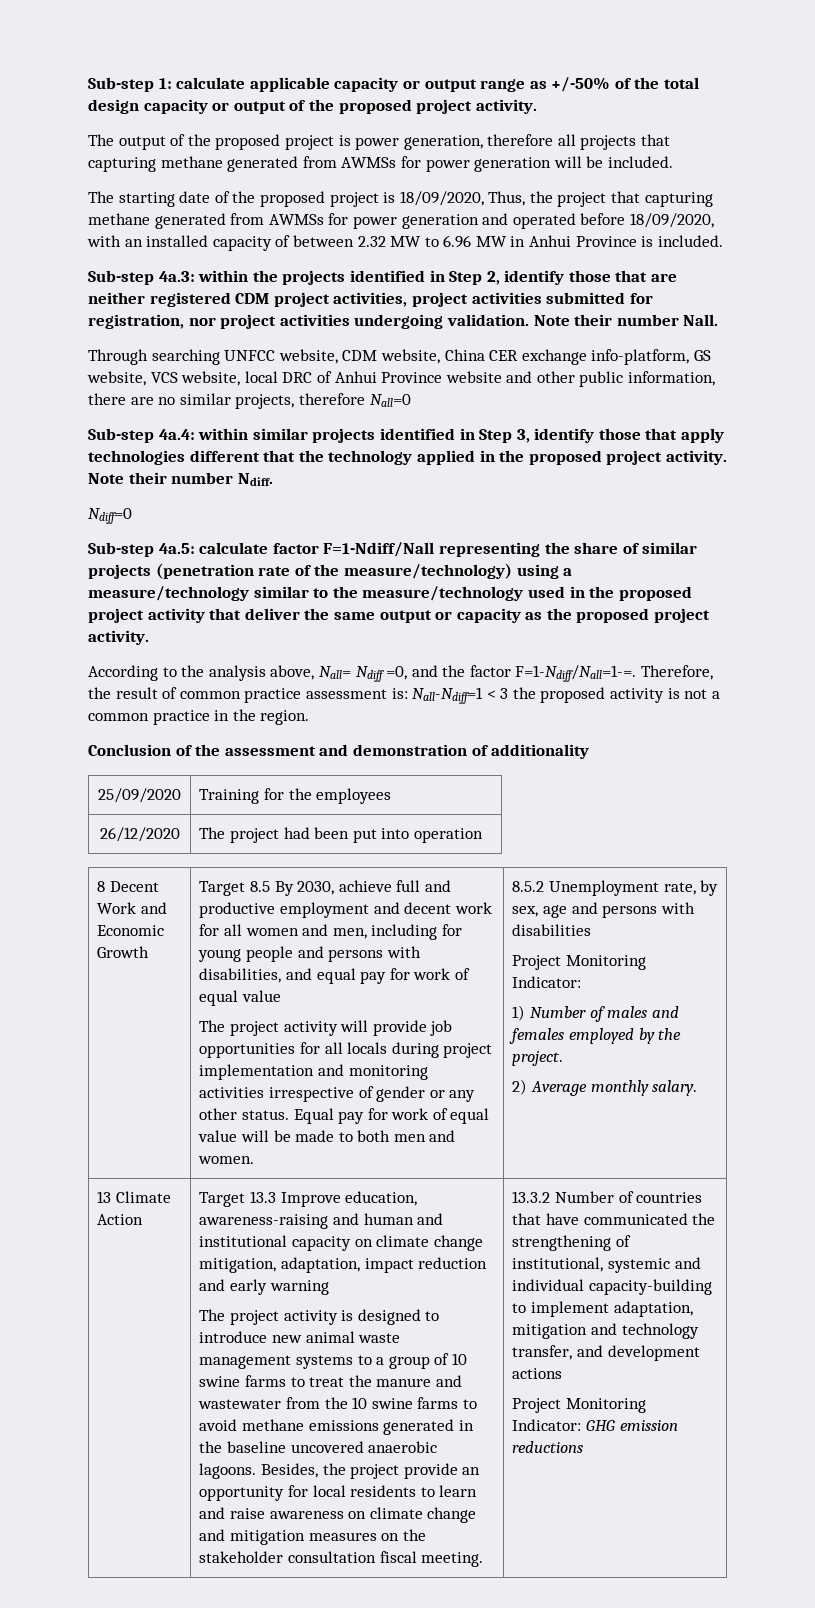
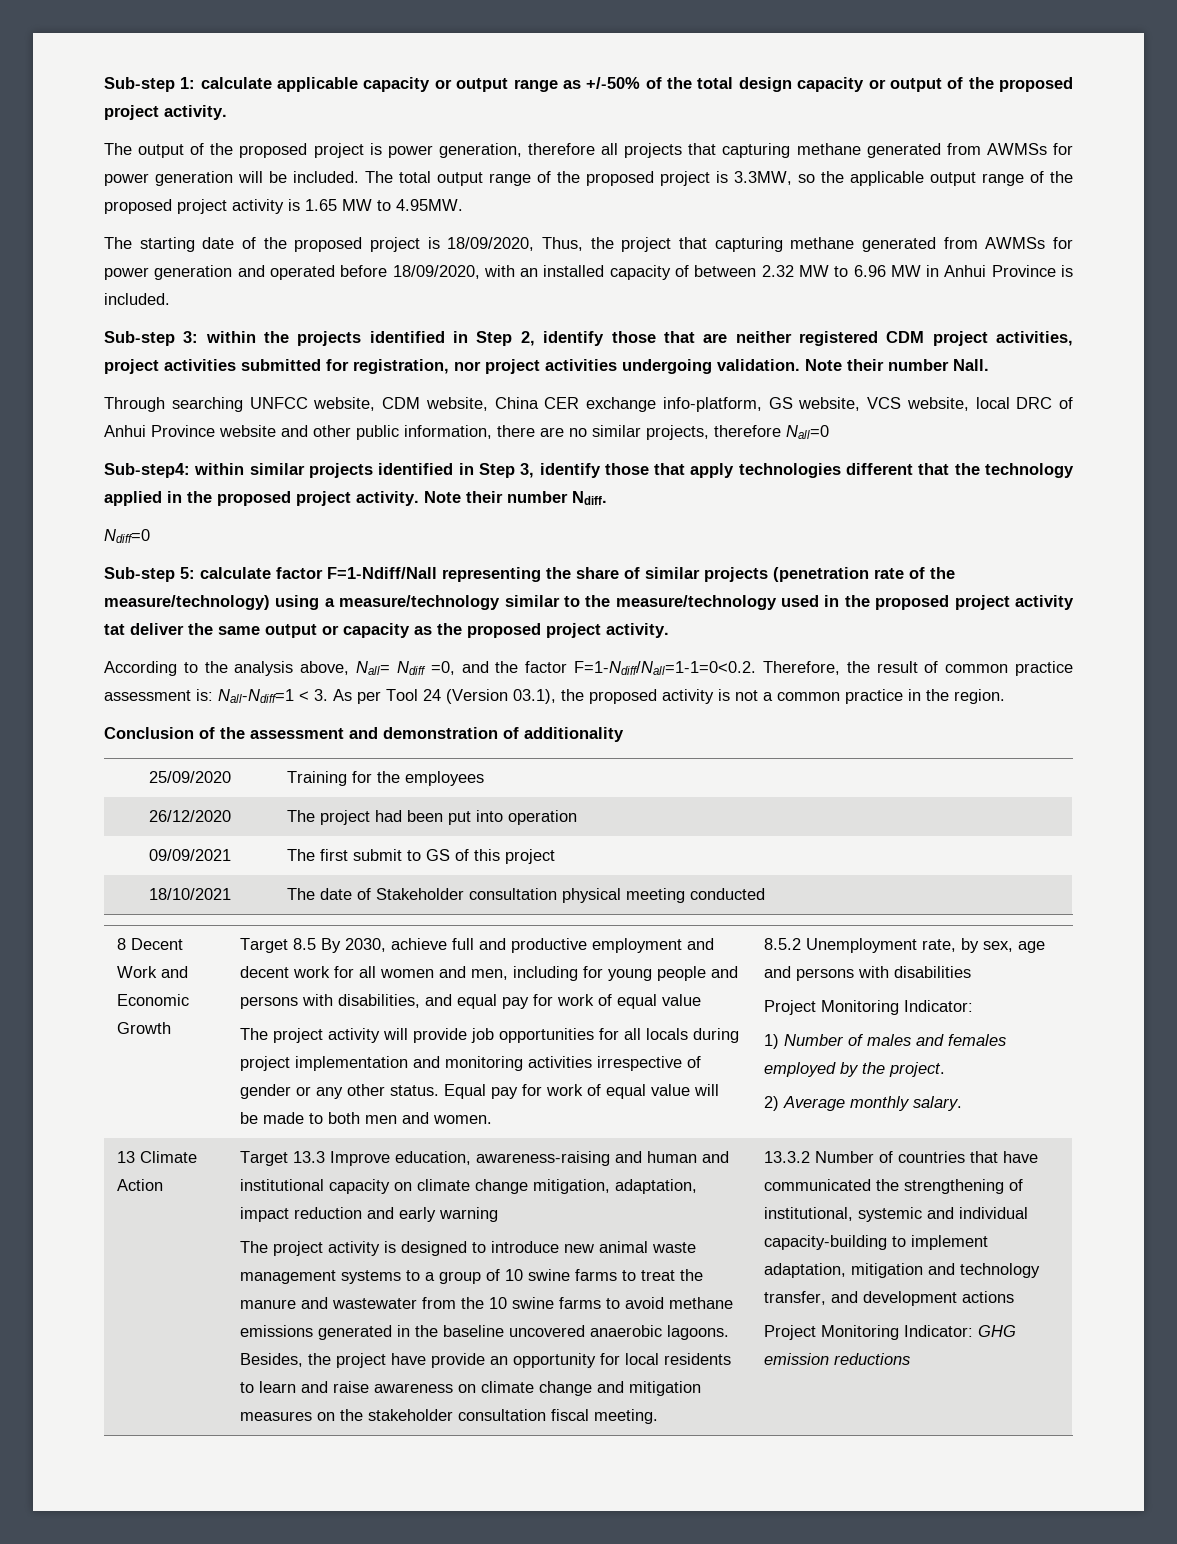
+ The total output range of the proposed project is 3.3MW, so the applicable output range of the proposed project activity is 1.65 MW to 4.95MW.
- Sub-step 4a.3: within the projects identified in Step 2, identify those that are neither registered CDM project activities, project activities submitted for registration, nor project activities undergoing validation.
+ Sub-step 3: within the projects identified in Step 2, identify those that are neither registered CDM project activities, project activities submitted for registration, nor project activities undergoing validation.
- Sub-step 4a.4: within similar projects identified in Step 3, identify those that apply technologies different that the technology applied in the proposed project activity.
+ Sub-step4: within similar projects identified in Step 3, identify those that apply technologies different that the technology applied in the proposed project activity.
- Sub-step 4a.5: calculate factor F=1-Ndiff/Nall representing the share of similar projects (penetration rate of the measure/technology) using a measure/technology similar to the measure/technology used in the proposed project activity that deliver the same output or capacity as the proposed project activity.
+ Sub-step 5: calculate factor F=1-Ndiff/Nall representing the share of similar projects (penetration rate of the measure/technology) using a measure/technology similar to the measure/technology used in the proposed project activity tat deliver the same output or capacity as the proposed project activity.
- According to the analysis above, Nall= Ndiff =0, and the factor F=1-Ndiff/Nall=1-=. Therefore, the result of common practice assessment is: Nall-Ndiff=1 < 3 the proposed activity is not a common practice in the region.
+ According to the analysis above, Nall= Ndiff =0, and the factor F=1-Ndiff/Nall=1-1=0<0.2. Therefore, the result of common practice assessment is: Nall-Ndiff=1 < 3. As per Tool 24 (Version 03.1), the proposed activity is not a common practice in the region.
+ 09/09/2021 | The first submit to GS of this project
+ 18/10/2021 | The date of Stakeholder consultation physical meeting conducted
- Besides, the project provide an opportunity for local residents to learn and raise awareness on climate change and mitigation measures on the stakeholder consultation fiscal meeting.
+ Besides, the project have provide an opportunity for local residents to learn and raise awareness on climate change and mitigation measures on the stakeholder consultation fiscal meeting.

